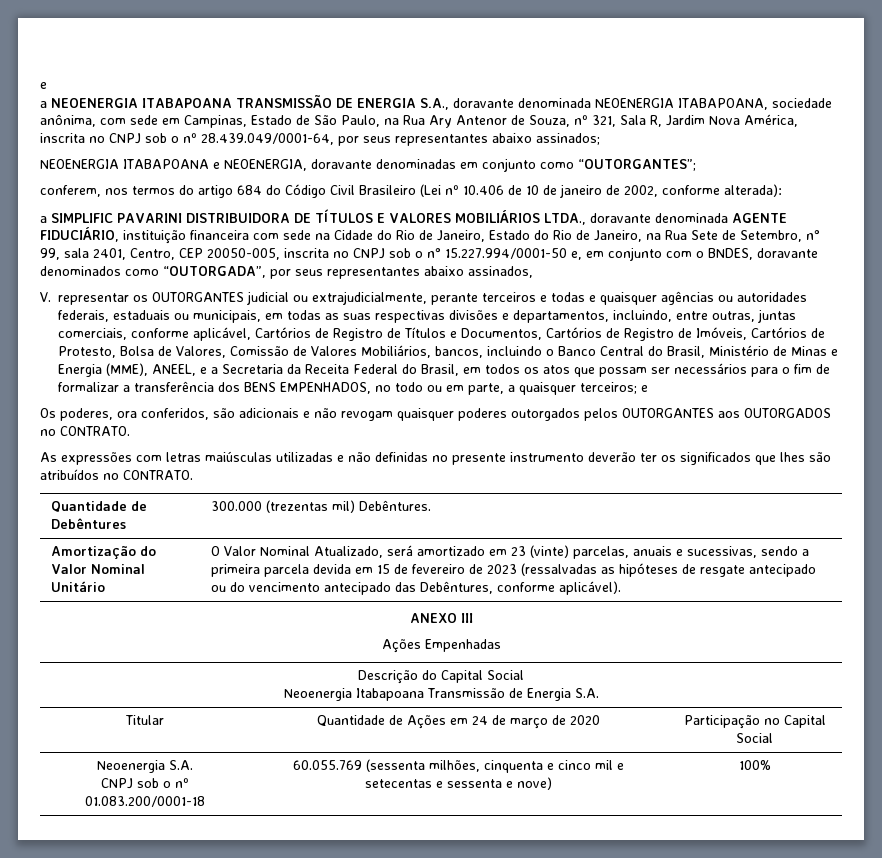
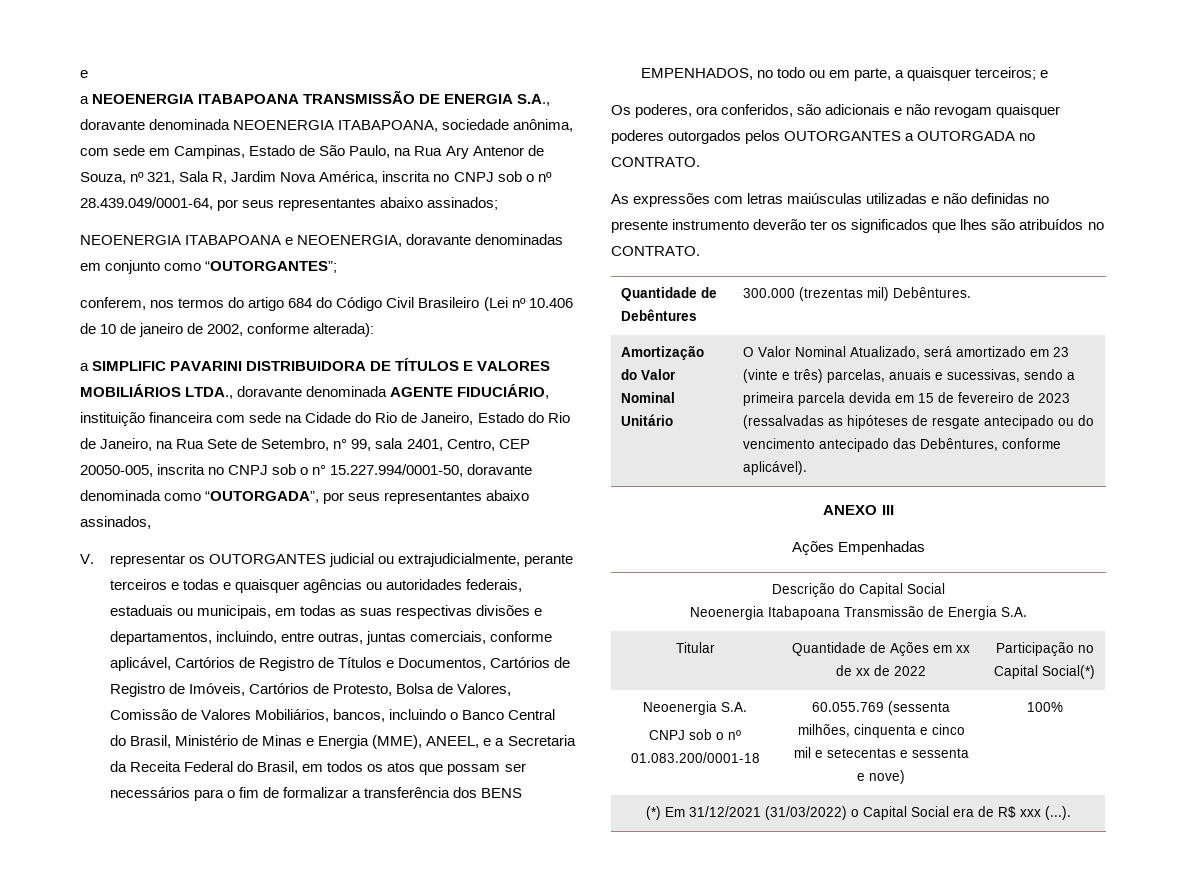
- a SIMPLIFIC PAVARINI DISTRIBUIDORA DE TÍTULOS E VALORES MOBILIÁRIOS LTDA., doravante denominada AGENTE FIDUCIÁRIO, instituição financeira com sede na Cidade do Rio de Janeiro, Estado do Rio de Janeiro, na Rua Sete de Setembro, n° 99, sala 2401, Centro, CEP 20050-005, inscrita no CNPJ sob o n° 15.227.994/0001-50 e, em conjunto com o BNDES, doravante denominados como “OUTORGADA”, por seus representantes abaixo assinados,
+ a SIMPLIFIC PAVARINI DISTRIBUIDORA DE TÍTULOS E VALORES MOBILIÁRIOS LTDA., doravante denominada AGENTE FIDUCIÁRIO, instituição financeira com sede na Cidade do Rio de Janeiro, Estado do Rio de Janeiro, na Rua Sete de Setembro, n° 99, sala 2401, Centro, CEP 20050-005, inscrita no CNPJ sob o n° 15.227.994/0001-50, doravante denominada como “OUTORGADA”, por seus representantes abaixo assinados,
- Os poderes, ora conferidos, são adicionais e não revogam quaisquer poderes outorgados pelos OUTORGANTES aos OUTORGADOS no CONTRATO.
+ Os poderes, ora conferidos, são adicionais e não revogam quaisquer poderes outorgados pelos OUTORGANTES a OUTORGADA no CONTRATO.
- O Valor Nominal Atualizado, será amortizado em 23 (vinte) parcelas, anuais e sucessivas, sendo a primeira parcela devida em 15 de fevereiro de 2023 (ressalvadas as hipóteses de resgate antecipado ou do vencimento antecipado das Debêntures, conforme aplicável).
+ O Valor Nominal Atualizado, será amortizado em 23 (vinte e três) parcelas, anuais e sucessivas, sendo a primeira parcela devida em 15 de fevereiro de 2023 (ressalvadas as hipóteses de resgate antecipado ou do vencimento antecipado das Debêntures, conforme aplicável).
- Titular | Quantidade de Ações em 24 de março de 2020 | Participação no Capital Social
+ Titular | Quantidade de Ações em xx de xx de 2022 | Participação no Capital Social(*)
+ (*) Em 31/12/2021 (31/03/2022) o Capital Social era de R$ xxx (...).

